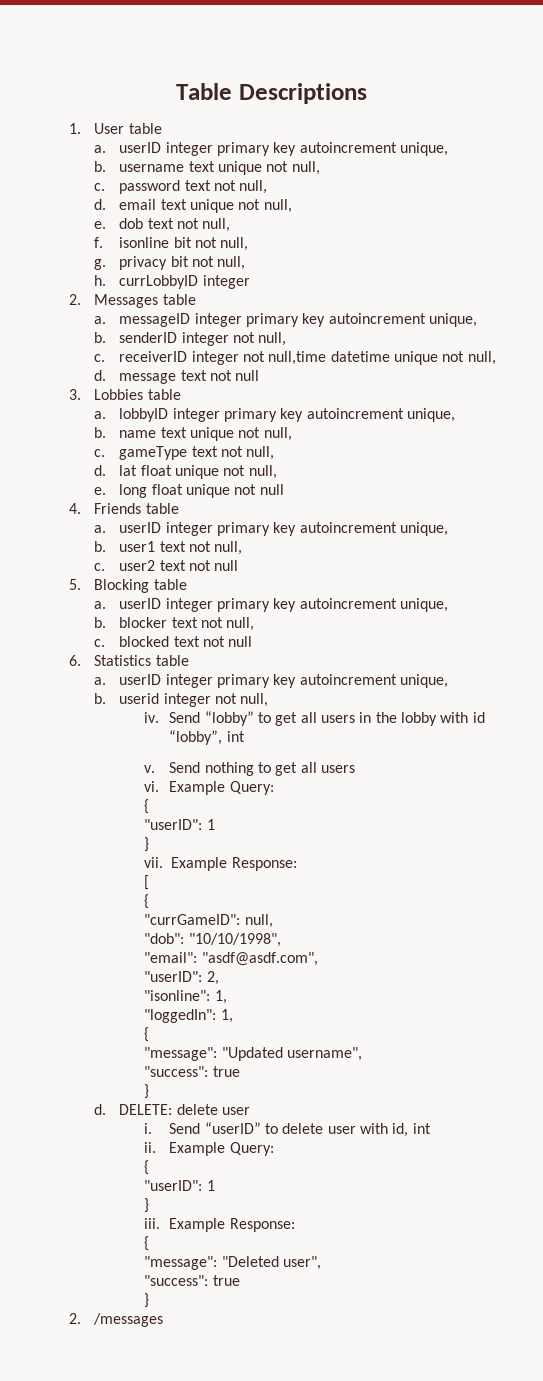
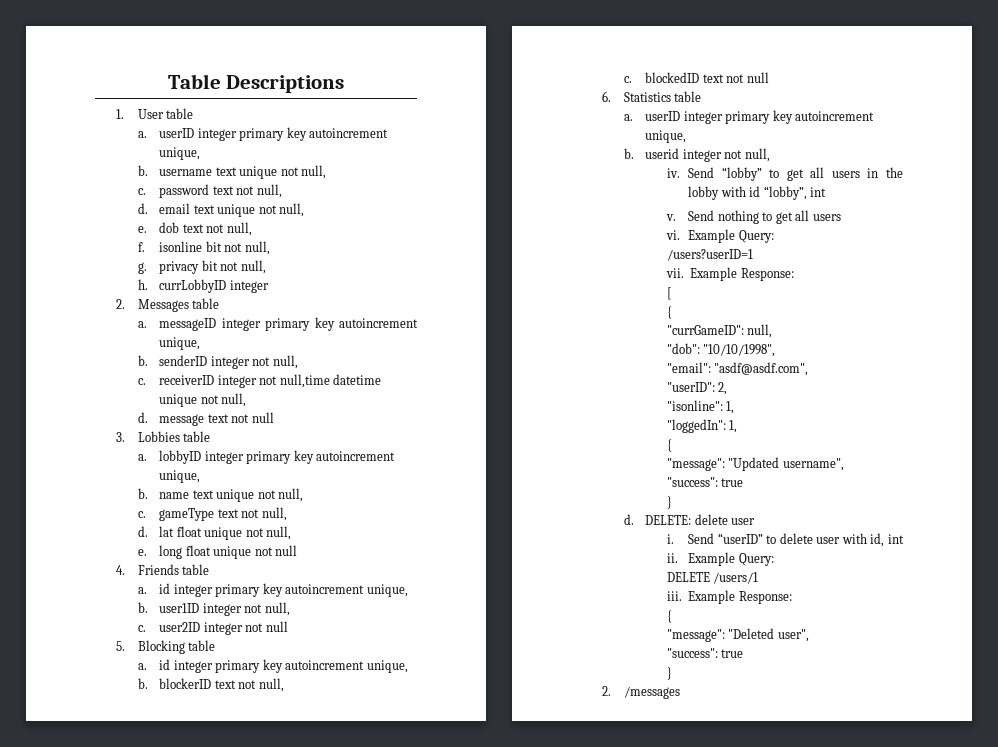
  4. Friends table
- a. userID integer primary key autoincrement unique,
- b. user1 text not null,
- c. user2 text not null
+ a. id integer primary key autoincrement unique,
+ b. user1ID integer not null,
+ c. user2ID integer not null
  5. Blocking table
- a. userID integer primary key autoincrement unique,
- b. blocker text not null,
- c. blocked text not null
+ a. id integer primary key autoincrement unique,
+ b. blockerID text not null,
+ c. blockedID text not null
  vi. Example Query:
- {
- "userID": 1
- }
+ /users?userID=1
  ii. Example Query:
- {
- "userID": 1
- }
+ DELETE /users/1

